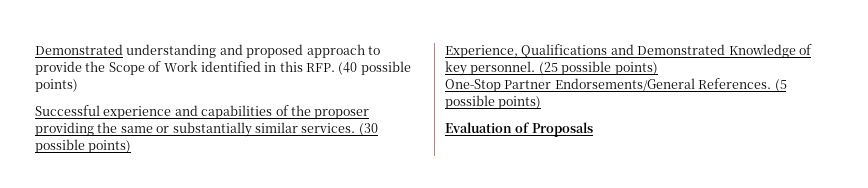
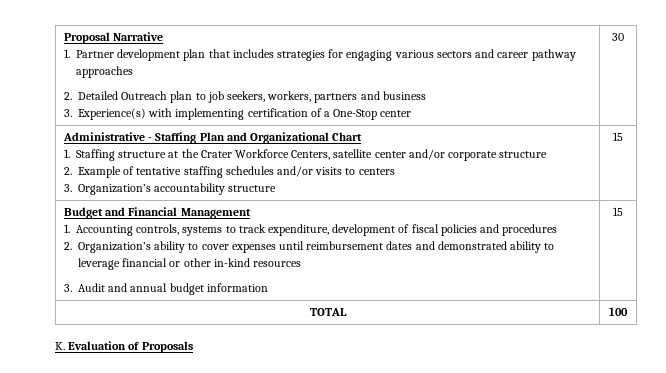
- Demonstrated understanding and proposed approach to provide the Scope of Work identified in this RFP. (40 possible points)
- Successful experience and capabilities of the proposer providing the same or substantially similar services. (30 possible points)
- Experience, Qualifications and Demonstrated Knowledge of key personnel. (25 possible points)
- One-Stop Partner Endorsements/General References. (5 possible points)
- Evaluation of Proposals
+ Proposal Narrative
+ 1. Partner development plan that includes strategies for engaging various sectors and career pathway approaches
+ 2. Detailed Outreach plan to job seekers, workers, partners and business
+ 3. Experience(s) with implementing certification of a One-Stop center | 30
+ Administrative - Staffing Plan and Organizational Chart
+ 1. Staffing structure at the Crater Workforce Centers, satellite center and/or corporate structure
+ 2. Example of tentative staffing schedules and/or visits to centers
+ 3. Organization’s accountability structure | 15
+ Budget and Financial Management
+ 1. Accounting controls, systems to track expenditure, development of fiscal policies and procedures
+ 2. Organization’s ability to cover expenses until reimbursement dates and demonstrated ability to leverage financial or other in-kind resources
+ 3. Audit and annual budget information | 15
+ TOTAL | 100
+ K. Evaluation of Proposals

